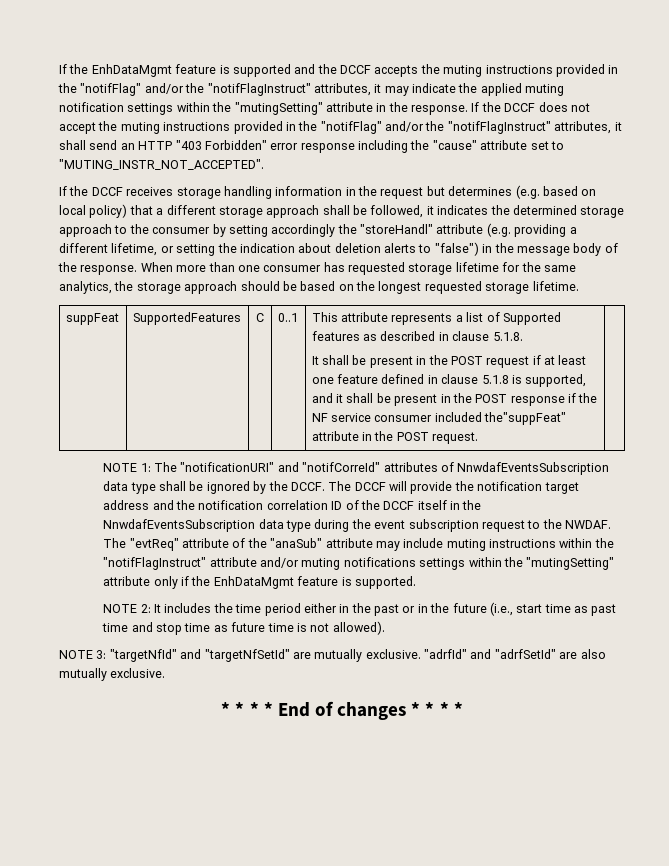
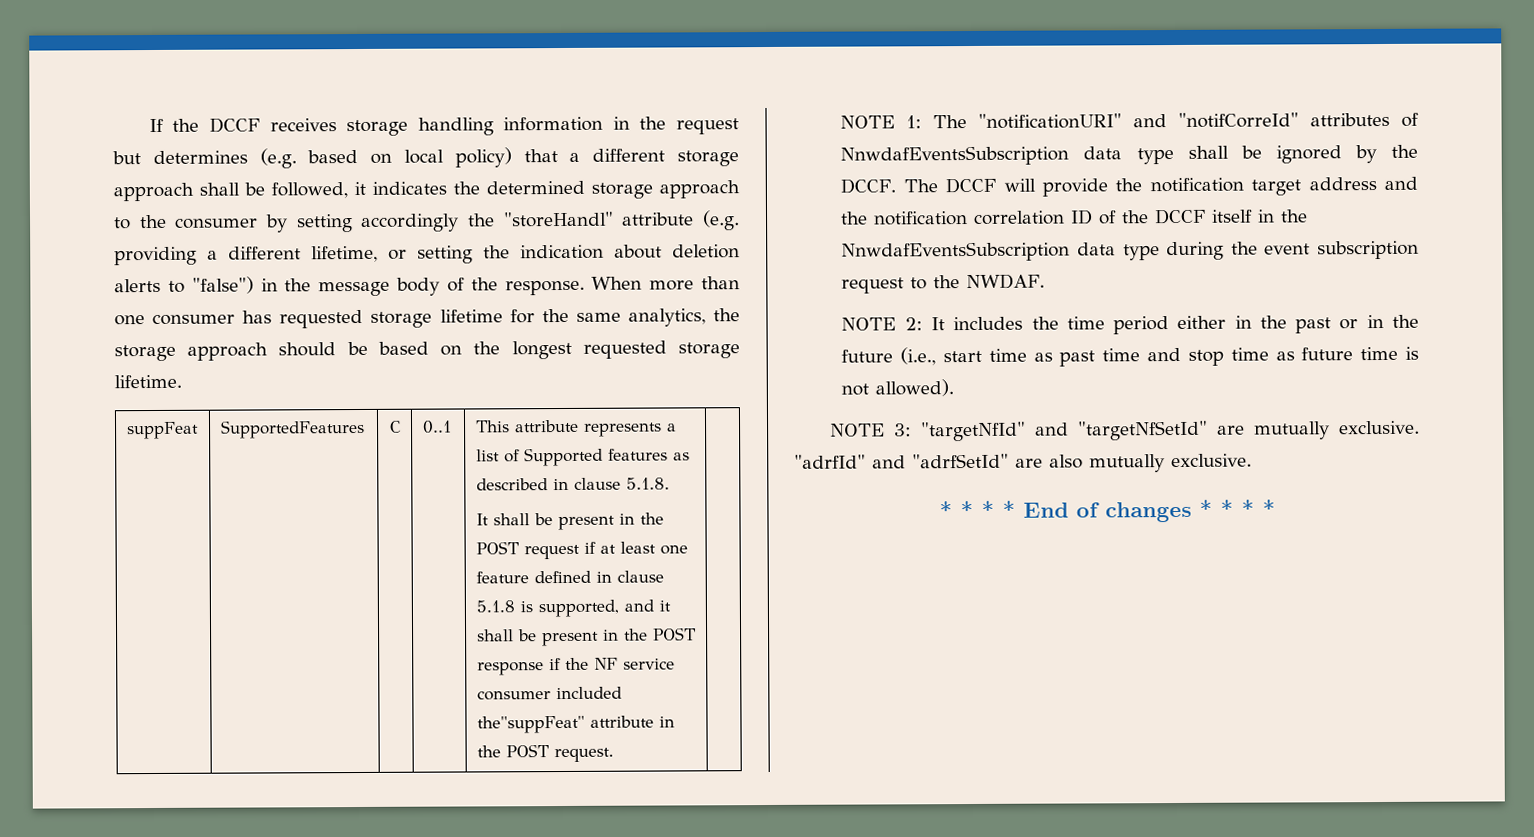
- If the EnhDataMgmt feature is supported and the DCCF accepts the muting instructions provided in the "notifFlag" and/or the "notifFlagInstruct" attributes, it may indicate the applied muting notification settings within the "mutingSetting" attribute in the response. If the DCCF does not accept the muting instructions provided in the "notifFlag" and/or the "notifFlagInstruct" attributes, it shall send an HTTP "403 Forbidden" error response including the "cause" attribute set to "MUTING_INSTR_NOT_ACCEPTED".
- The "evtReq" attribute of the "anaSub" attribute may include muting instructions within the "notifFlagInstruct" attribute and/or muting notifications settings within the "mutingSetting" attribute only if the EnhDataMgmt feature is supported.

